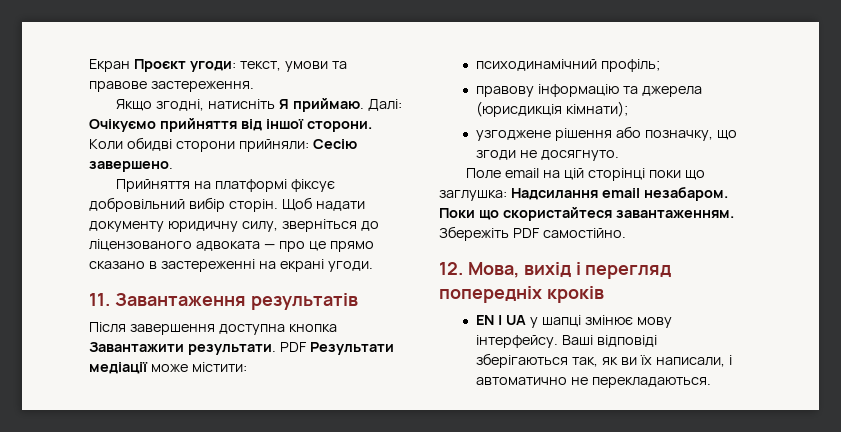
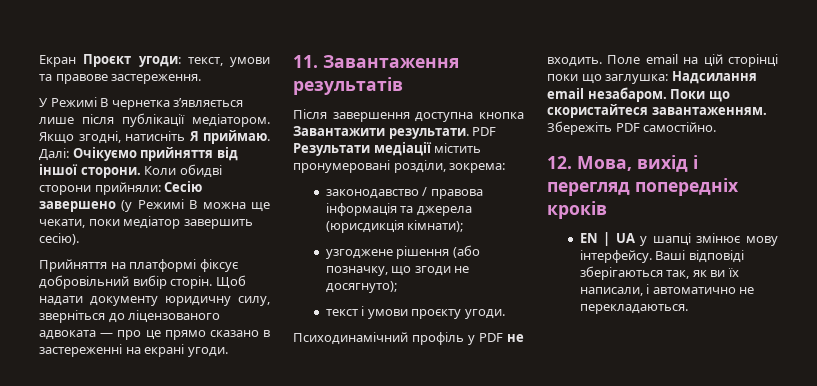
+ У Режимі B чернетка з’являється лише після публікації медіатором.
- Коли обидві сторони прийняли: Сесію завершено.
+ Коли обидві сторони прийняли: Сесію завершено (у Режимі B можна ще чекати, поки медіатор завершить сесію).
- PDF Результати медіації може містити:
- психодинамічний профіль;
- правову інформацію та джерела (юрисдикція кімнати);
+ PDF Результати медіації містить пронумеровані розділи, зокрема:
+ законодавство / правова інформація та джерела (юрисдикція кімнати);
- узгоджене рішення або позначку, що згоди не досягнуто.
- Поле email на цій сторінці поки що заглушка: Надсилання email незабаром.
+ узгоджене рішення (або позначку, що згоди не досягнуто);
+ текст і умови проєкту угоди.
+ Психодинамічний профіль у PDF не входить. Поле email на цій сторінці поки що заглушка: Надсилання email незабаром.

